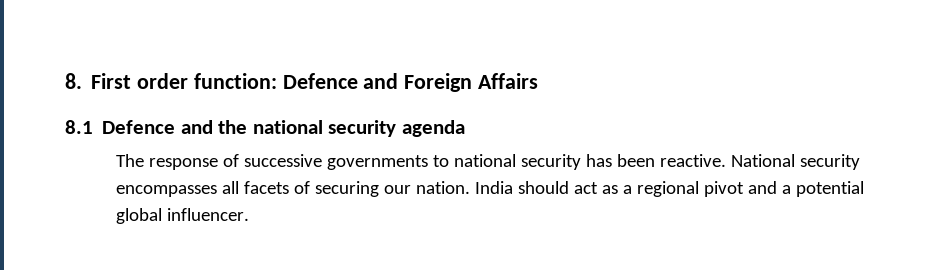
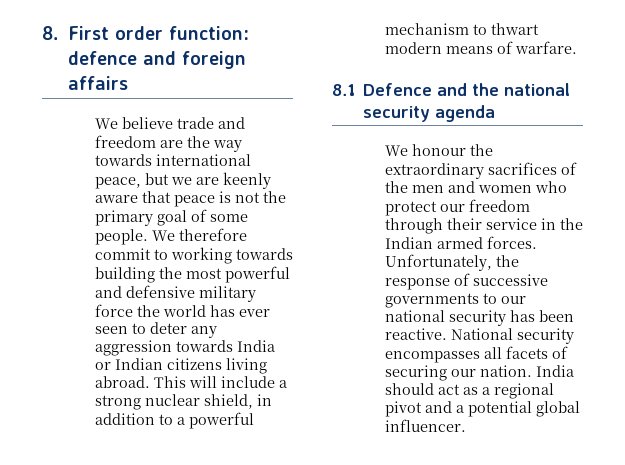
- 8. First order function: Defence and Foreign Affairs
+ 8. First order function: defence and foreign affairs
+ We believe trade and freedom are the way towards international peace, but we are keenly aware that peace is not the primary goal of some people. We therefore commit to working towards building the most powerful and defensive military force the world has ever seen to deter any aggression towards India or Indian citizens living abroad. This will include a strong nuclear shield, in addition to a powerful mechanism to thwart modern means of warfare.
- The response of successive governments to national security has been reactive.
+ We honour the extraordinary sacrifices of the men and women who protect our freedom through their service in the Indian armed forces. Unfortunately, the response of successive governments to our national security has been reactive.

